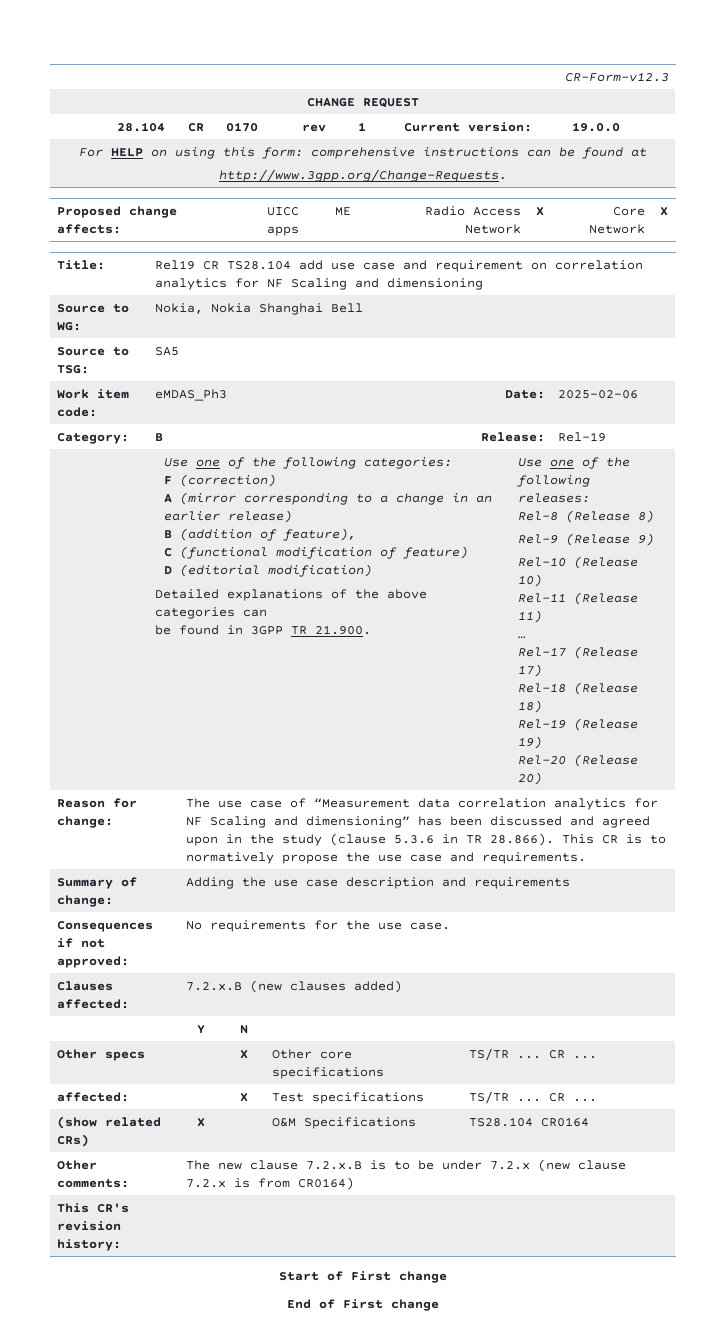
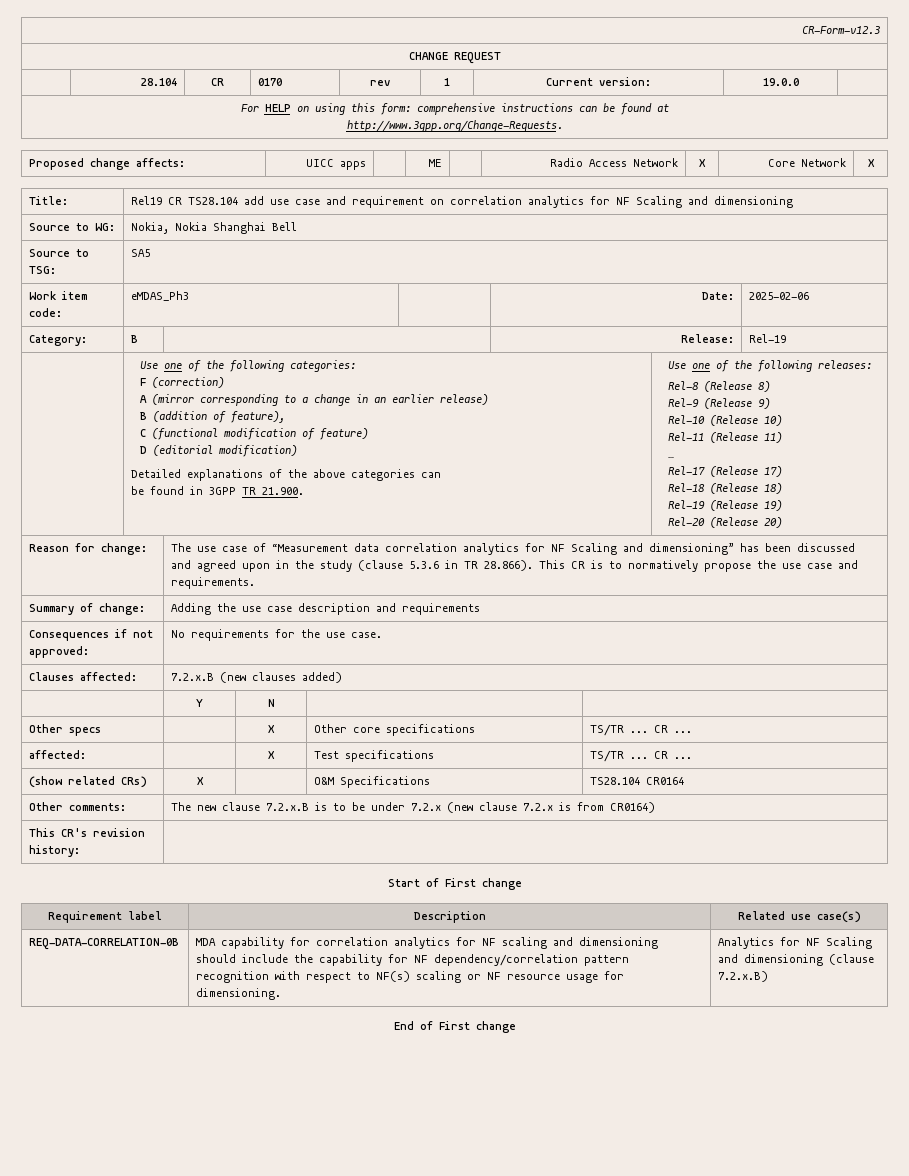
+ Requirement label | Description | Related use case(s)
+ REQ-DATA-CORRELATION-0B | MDA capability for correlation analytics for NF scaling and dimensioning should include the capability for NF dependency/correlation pattern recognition with respect to NF(s) scaling or NF resource usage for dimensioning. | Analytics for NF Scaling and dimensioning (clause 7.2.x.B)

